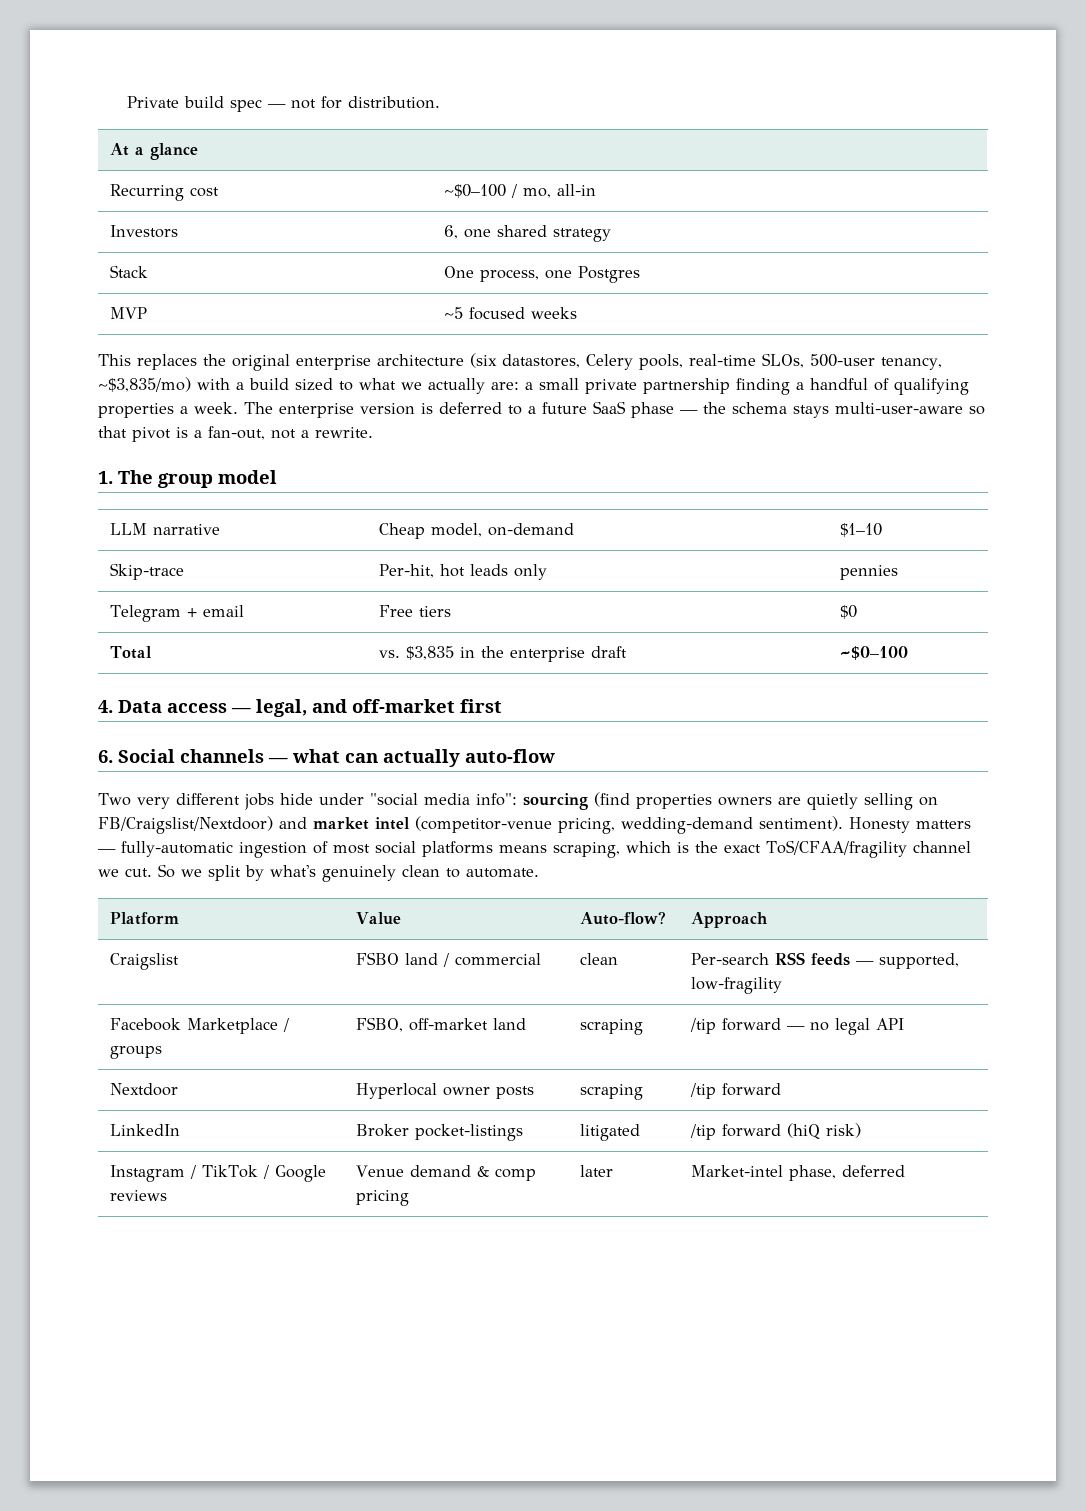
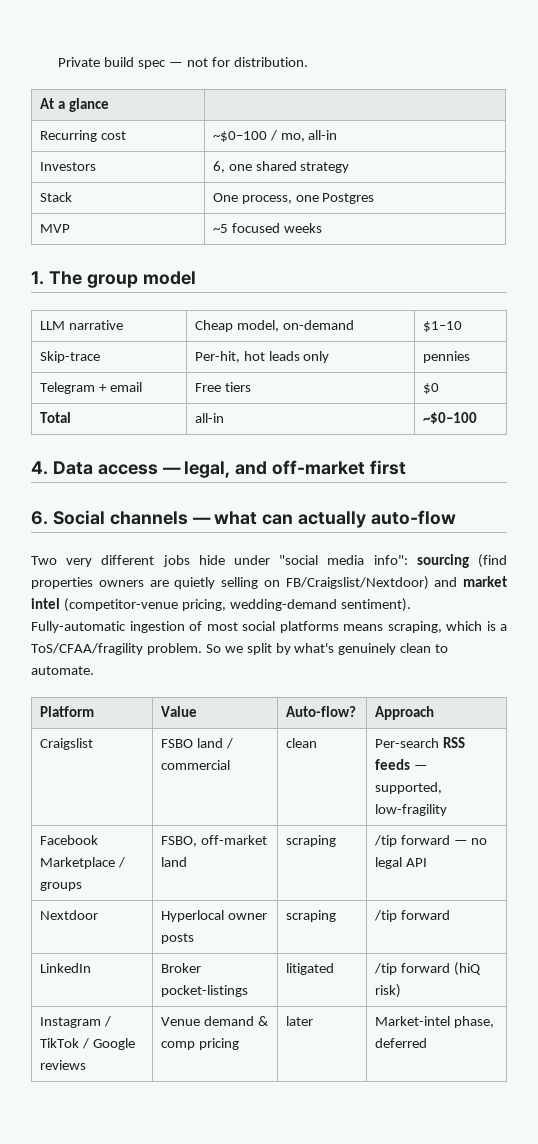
- This replaces the original enterprise architecture (six datastores, Celery pools, real-time SLOs, 500-user tenancy, ~$3,835/mo) with a build sized to what we actually are: a small private partnership finding a handful of qualifying properties a week. The enterprise version is deferred to a future SaaS phase — the schema stays multi-user-aware so that pivot is a fan-out, not a rewrite.
- Total | vs. $3,835 in the enterprise draft | ~$0–100
+ Total | all-in | ~$0–100
- Honesty matters — fully-automatic ingestion of most social platforms means scraping, which is the exact ToS/CFAA/fragility channel we cut.
+ Fully-automatic ingestion of most social platforms means scraping, which is a ToS/CFAA/fragility problem.

